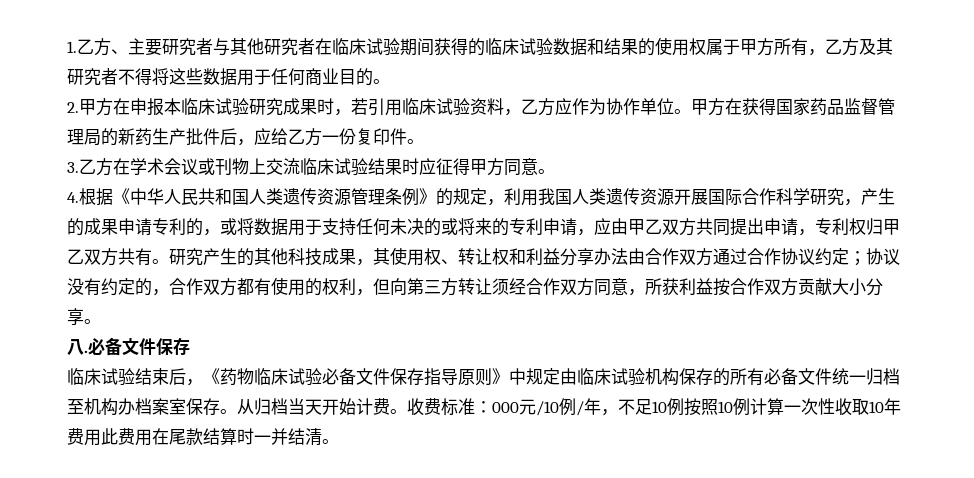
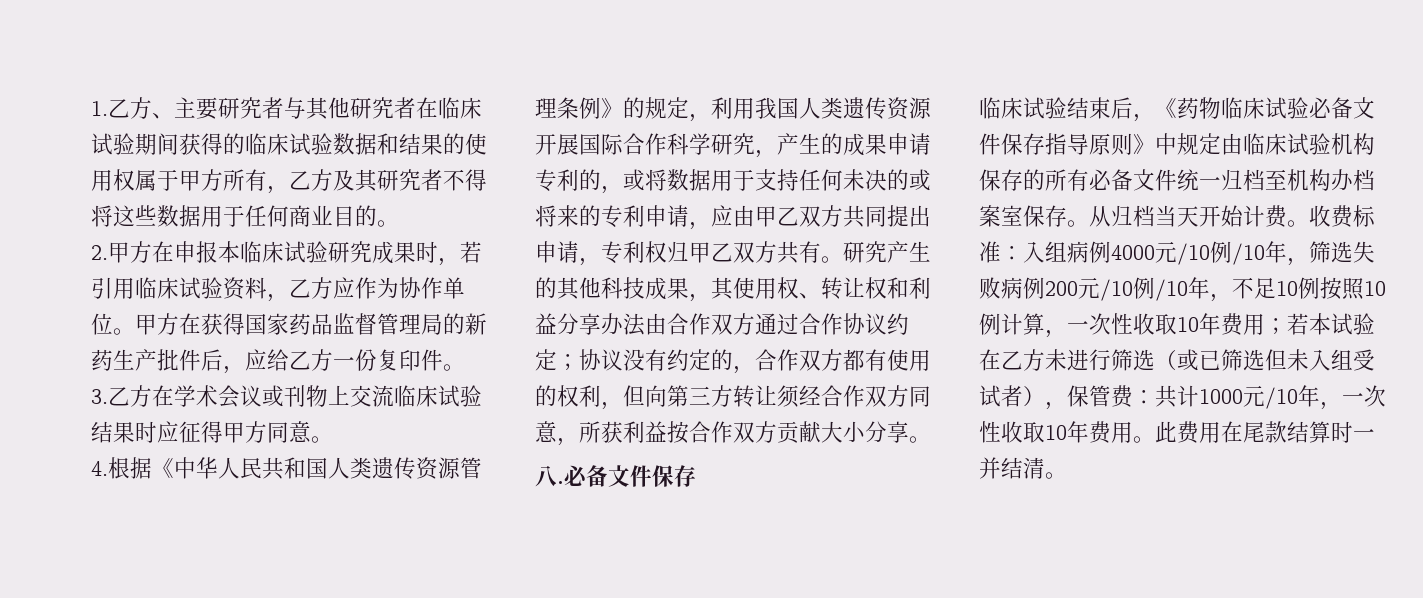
- 收费标准：000元/10例/年，不足10例按照10例计算一次性收取10年费用此费用在尾款结算时一并结清。
+ 收费标准：入组病例4000元/10例/10年，筛选失败病例200元/10例/10年，不足10例按照10例计算，一次性收取10年费用；若本试验在乙方未进行筛选（或已筛选但未入组受试者），保管费：共计1000元/10年，一次性收取10年费用。此费用在尾款结算时一并结清。

